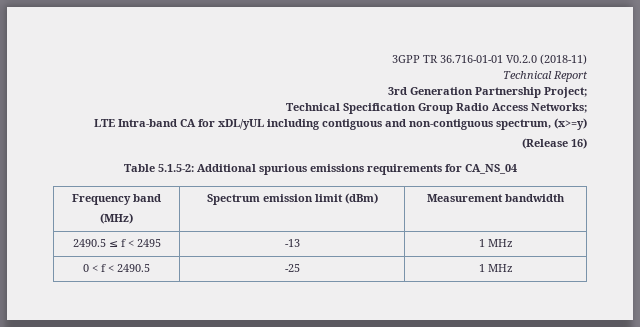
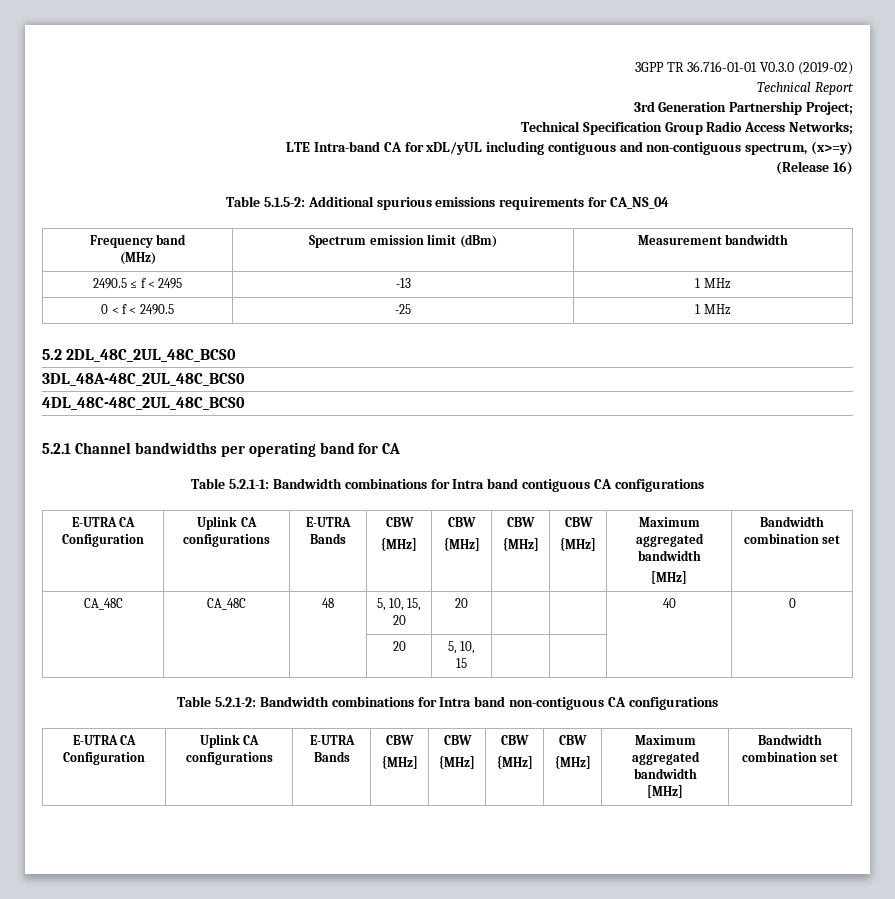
- 3GPP TR 36.716-01-01 V0.2.0 (2018-11)
+ 3GPP TR 36.716-01-01 V0.3.0 (2019-02)
+ 5.2 2DL_48C_2UL_48C_BCS0
+ 3DL_48A-48C_2UL_48C_BCS0
+ 4DL_48C-48C_2UL_48C_BCS0
+ 5.2.1 Channel bandwidths per operating band for CA
+ Table 5.2.1-1: Bandwidth combinations for Intra band contiguous CA configurations
+ E-UTRA CA Configuration | Uplink CA configurations | E-UTRA Bands | CBW
+ {MHz] | CBW
+ {MHz] | CBW
+ {MHz] | CBW
+ {MHz] | Maximum aggregated bandwidth
+ [MHz] | Bandwidth combination set
+ CA_48C | CA_48C | 48 | 5, 10, 15, 20 | 20 | | | 40 | 0
+ | | | 20 | 5, 10, 15 | | | |
+ Table 5.2.1-2: Bandwidth combinations for Intra band non-contiguous CA configurations
+ E-UTRA CA Configuration | Uplink CA configurations | E-UTRA Bands | CBW
+ {MHz] | CBW
+ {MHz] | CBW
+ {MHz] | CBW
+ {MHz] | Maximum aggregated bandwidth
+ [MHz] | Bandwidth combination set

